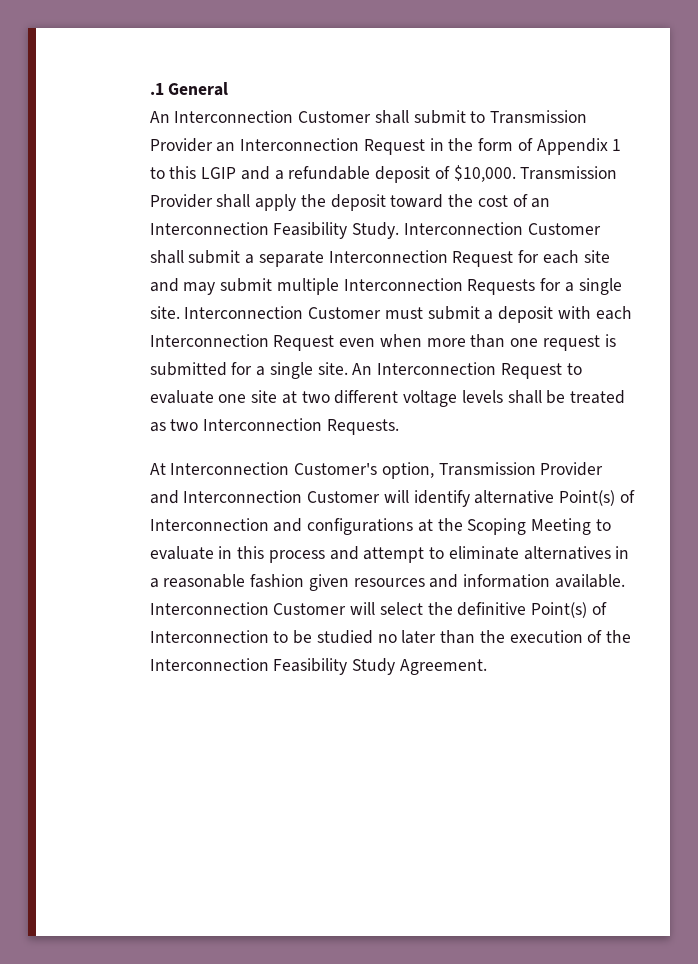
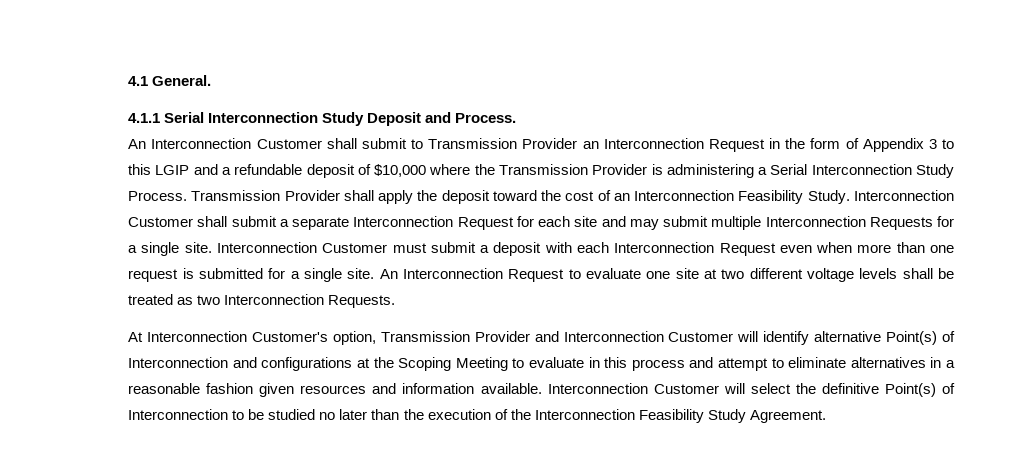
- .1 General
+ 4.1 General.
+ 4.1.1 Serial Interconnection Study Deposit and Process.
- An Interconnection Customer shall submit to Transmission Provider an Interconnection Request in the form of Appendix 1 to this LGIP and a refundable deposit of $10,000.
+ An Interconnection Customer shall submit to Transmission Provider an Interconnection Request in the form of Appendix 3 to this LGIP and a refundable deposit of $10,000 where the Transmission Provider is administering a Serial Interconnection Study Process.

